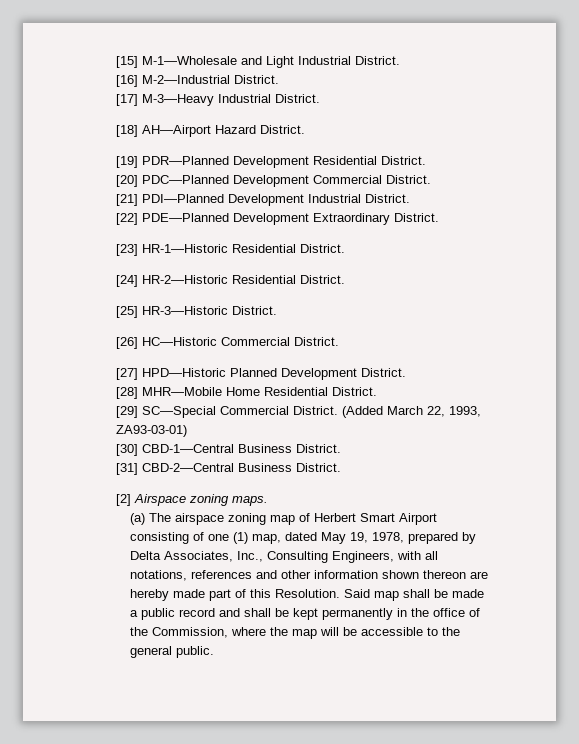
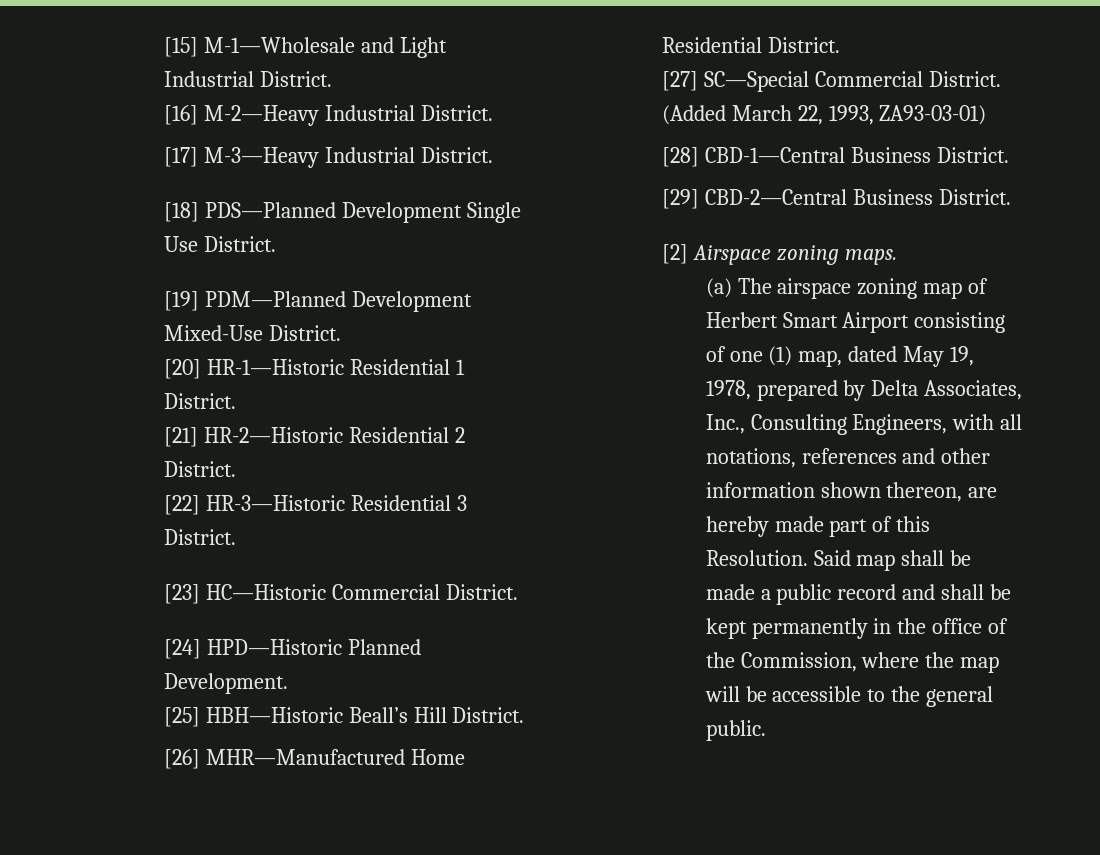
- [16] M-2—Industrial District.
+ [16] M-2—Heavy Industrial District.
- [18] AH—Airport Hazard District.
+ [18] PDS—Planned Development Single Use District.
- [19] PDR—Planned Development Residential District.
+ [19] PDM—Planned Development Mixed-Use District.
- [20] PDC—Planned Development Commercial District.
+ [20] HR-1—Historic Residential 1 District.
- [21] PDI—Planned Development Industrial District.
+ [21] HR-2—Historic Residential 2 District.
- [22] PDE—Planned Development Extraordinary District.
+ [22] HR-3—Historic Residential 3 District.
- [23] HR-1—Historic Residential District.
- [24] HR-2—Historic Residential District.
- [25] HR-3—Historic District.
- [26] HC—Historic Commercial District.
+ [23] HC—Historic Commercial District.
- [27] HPD—Historic Planned Development District.
- [28] MHR—Mobile Home Residential District.
+ [24] HPD—Historic Planned Development.
+ [25] HBH—Historic Beall’s Hill District.
+ [26] MHR—Manufactured Home Residential District.
- [29] SC—Special Commercial District.
+ [27] SC—Special Commercial District.
- [30] CBD-1—Central Business District.
+ [28] CBD-1—Central Business District.
- [31] CBD-2—Central Business District.
+ [29] CBD-2—Central Business District.
- (a) The airspace zoning map of Herbert Smart Airport consisting of one (1) map, dated May 19, 1978, prepared by Delta Associates, Inc., Consulting Engineers, with all notations, references and other information shown thereon are hereby made part of this Resolution.
+ (a) The airspace zoning map of Herbert Smart Airport consisting of one (1) map, dated May 19, 1978, prepared by Delta Associates, Inc., Consulting Engineers, with all notations, references and other information shown thereon, are hereby made part of this Resolution.

